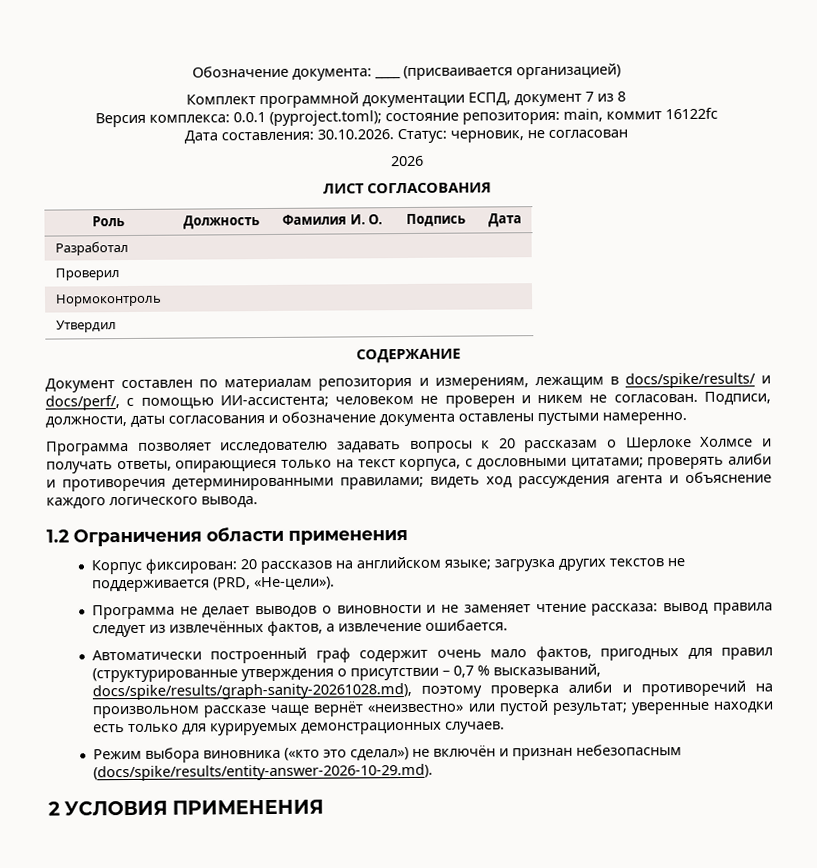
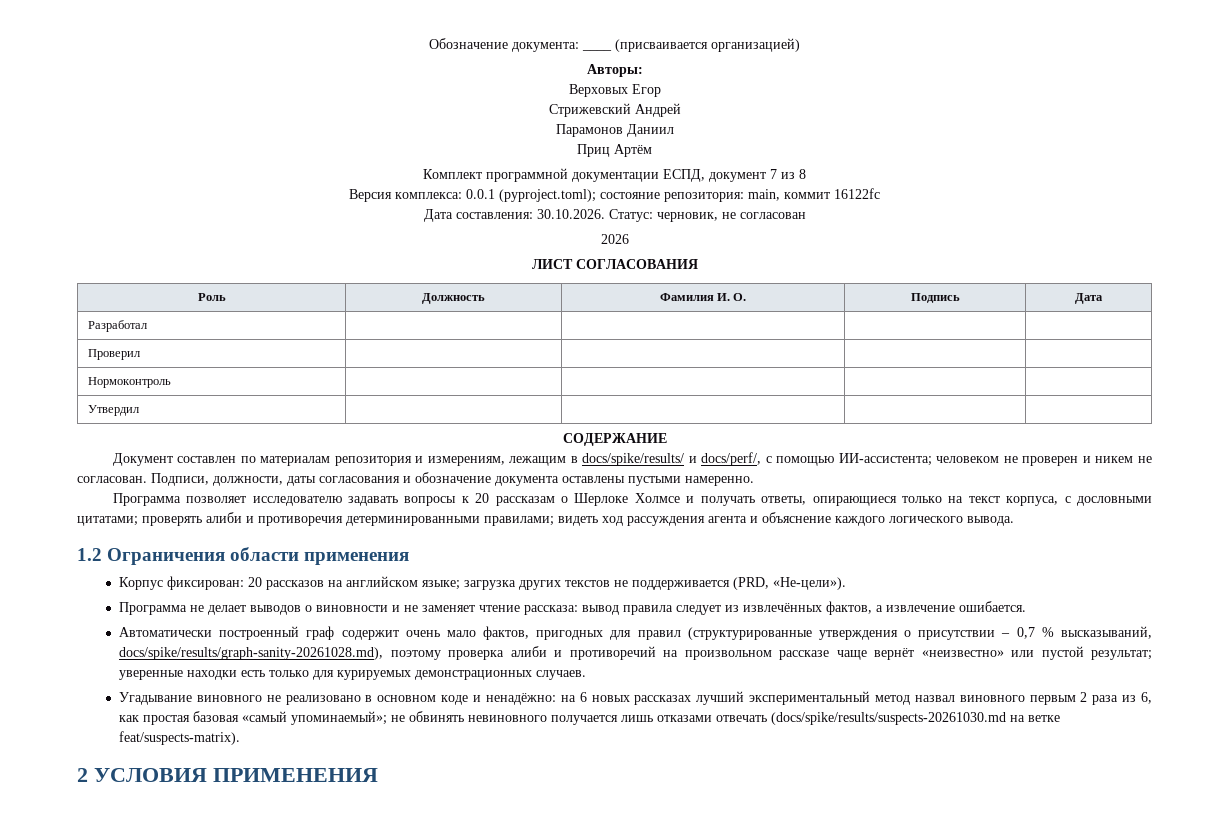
+ Авторы:
+ Верховых Егор
+ Стрижевский Андрей
+ Парамонов Даниил
+ Приц Артём
- Режим выбора виновника («кто это сделал») не включён и признан небезопасным (docs/spike/results/entity-answer-2026-10-29.md).
+ Угадывание виновного не реализовано в основном коде и ненадёжно: на 6 новых рассказах лучший экспериментальный метод назвал виновного первым 2 раза из 6, как простая базовая «самый упоминаемый»; не обвинять невиновного получается лишь отказами отвечать (docs/spike/results/suspects-20261030.md на ветке feat/suspects-matrix).

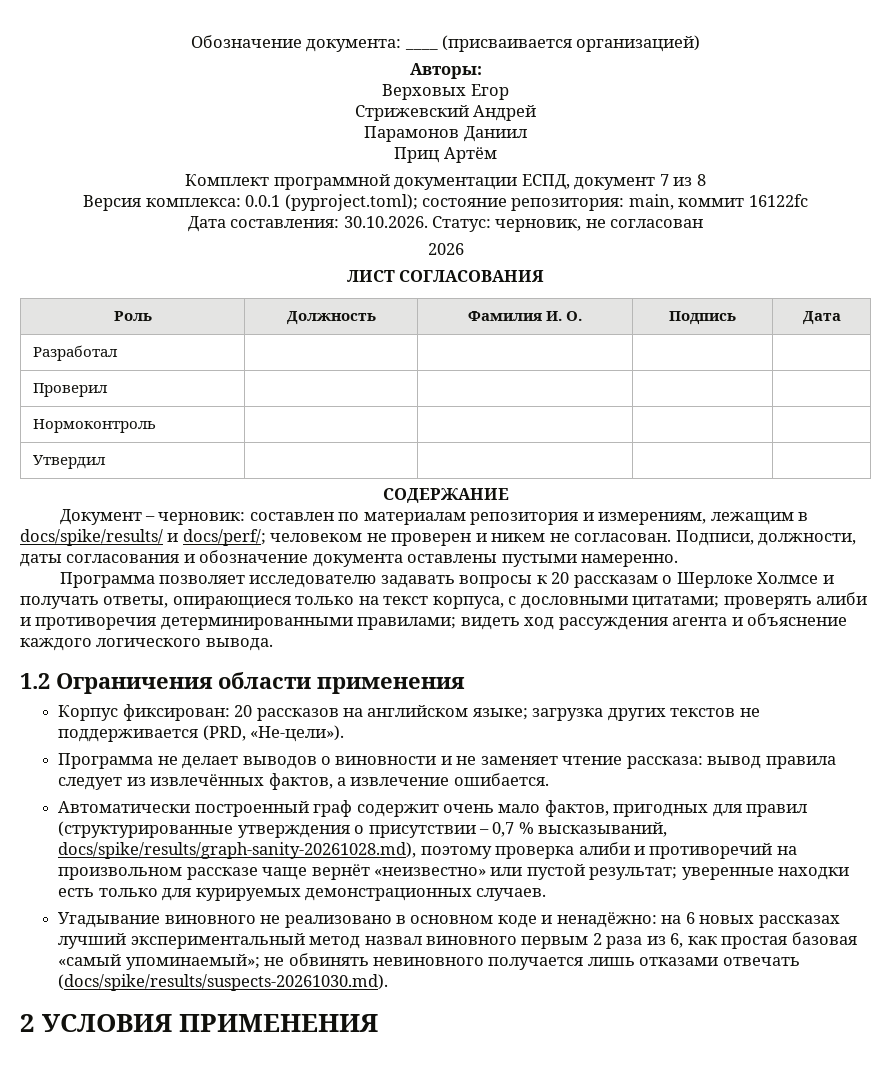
- Документ составлен по материалам репозитория и измерениям, лежащим в docs/spike/results/ и docs/perf/, с помощью ИИ-ассистента; человеком не проверен и никем не согласован.
+ Документ – черновик: составлен по материалам репозитория и измерениям, лежащим в docs/spike/results/ и docs/perf/; человеком не проверен и никем не согласован.
- Угадывание виновного не реализовано в основном коде и ненадёжно: на 6 новых рассказах лучший экспериментальный метод назвал виновного первым 2 раза из 6, как простая базовая «самый упоминаемый»; не обвинять невиновного получается лишь отказами отвечать (docs/spike/results/suspects-20261030.md на ветке feat/suspects-matrix).
+ Угадывание виновного не реализовано в основном коде и ненадёжно: на 6 новых рассказах лучший экспериментальный метод назвал виновного первым 2 раза из 6, как простая базовая «самый упоминаемый»; не обвинять невиновного получается лишь отказами отвечать (docs/spike/results/suspects-20261030.md).

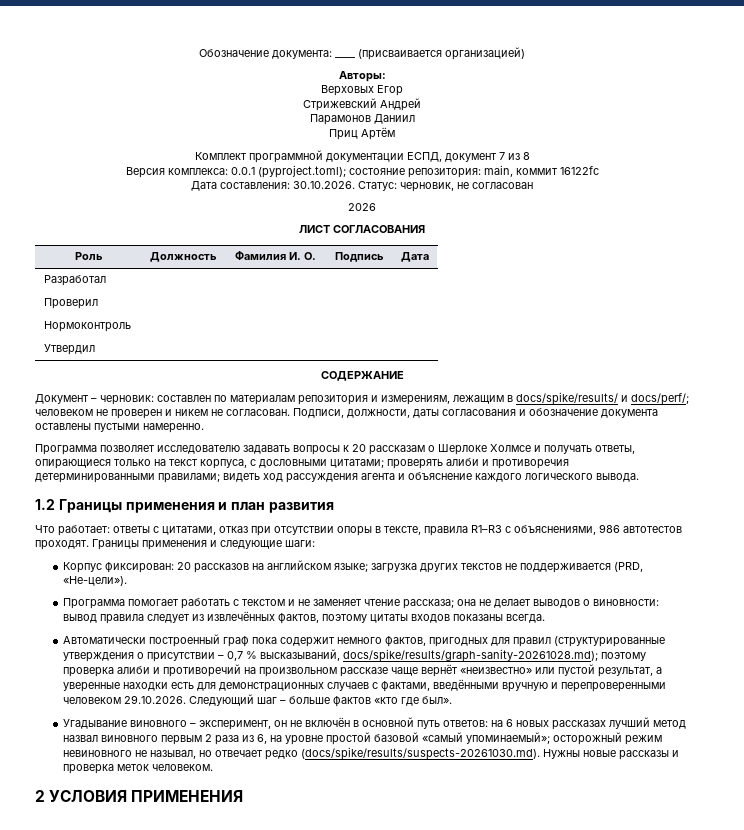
- 1.2 Ограничения области применения
+ 1.2 Границы применения и план развития
+ Что работает: ответы с цитатами, отказ при отсутствии опоры в тексте, правила R1–R3 с объяснениями, 986 автотестов проходят. Границы применения и следующие шаги:
- Программа не делает выводов о виновности и не заменяет чтение рассказа: вывод правила следует из извлечённых фактов, а извлечение ошибается.
+ Программа помогает работать с текстом и не заменяет чтение рассказа; она не делает выводов о виновности: вывод правила следует из извлечённых фактов, поэтому цитаты входов показаны всегда.
- Автоматически построенный граф содержит очень мало фактов, пригодных для правил (структурированные утверждения о присутствии – 0,7 % высказываний, docs/spike/results/graph-sanity-20261028.md), поэтому проверка алиби и противоречий на произвольном рассказе чаще вернёт «неизвестно» или пустой результат; уверенные находки есть только для курируемых демонстрационных случаев.
- Угадывание виновного не реализовано в основном коде и ненадёжно: на 6 новых рассказах лучший экспериментальный метод назвал виновного первым 2 раза из 6, как простая базовая «самый упоминаемый»; не обвинять невиновного получается лишь отказами отвечать (docs/spike/results/suspects-20261030.md).
+ Автоматически построенный граф пока содержит немного фактов, пригодных для правил (структурированные утверждения о присутствии – 0,7 % высказываний, docs/spike/results/graph-sanity-20261028.md); поэтому проверка алиби и противоречий на произвольном рассказе чаще вернёт «неизвестно» или пустой результат, а уверенные находки есть для демонстрационных случаев с фактами, введёнными вручную и перепроверенными человеком 29.10.2026. Следующий шаг – больше фактов «кто где был».
+ Угадывание виновного – эксперимент, он не включён в основной путь ответов: на 6 новых рассказах лучший метод назвал виновного первым 2 раза из 6, на уровне простой базовой «самый упоминаемый»; осторожный режим невиновного не называл, но отвечает редко (docs/spike/results/suspects-20261030.md). Нужны новые рассказы и проверка меток человеком.

